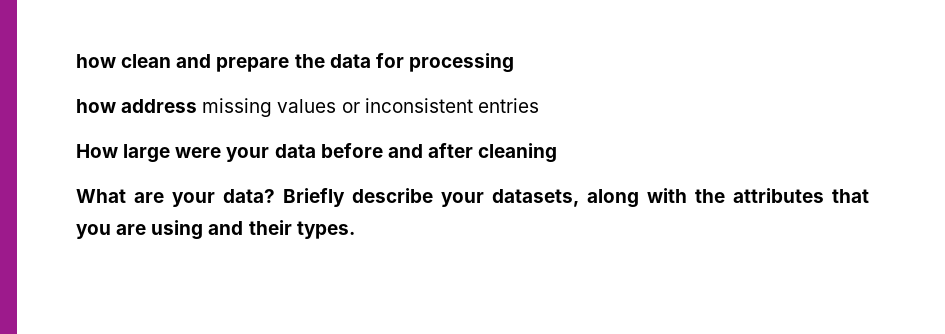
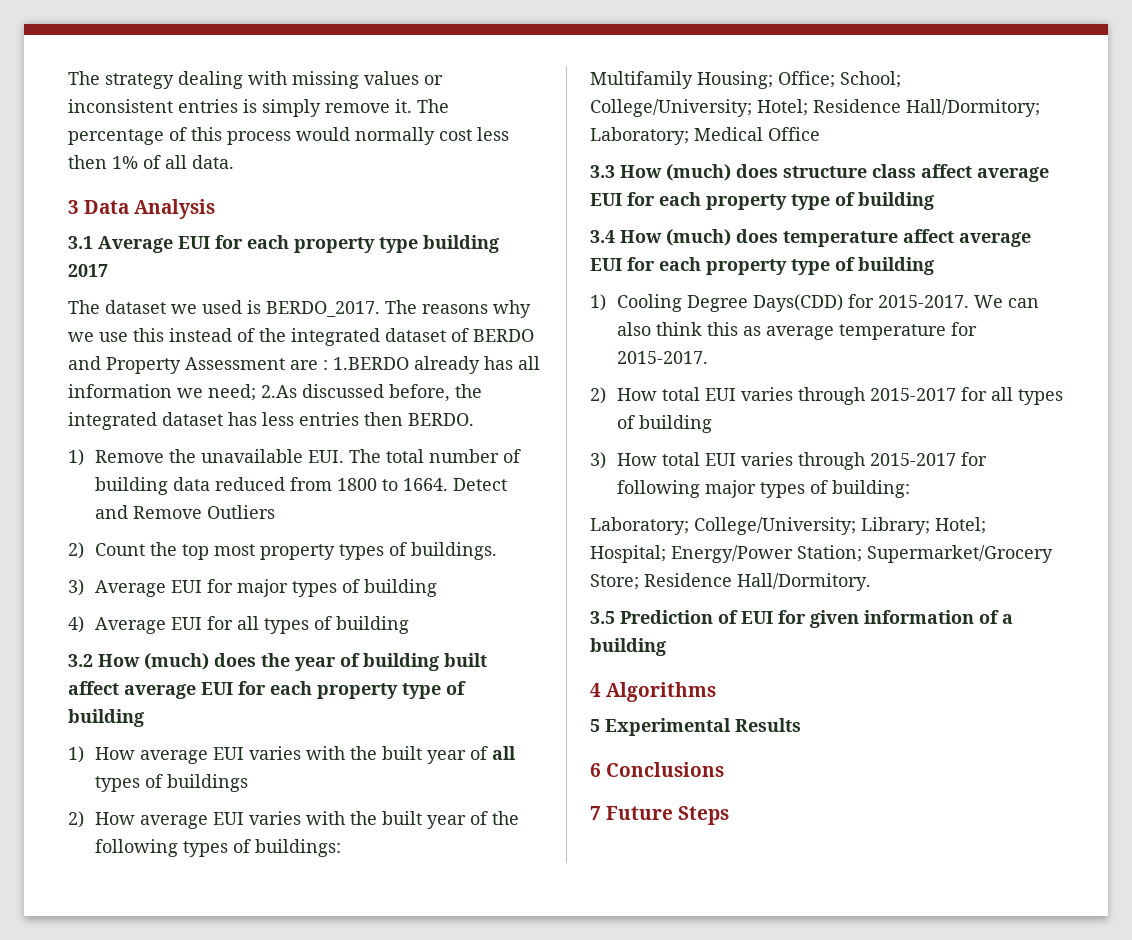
- how clean and prepare the data for processing
- how address missing values or inconsistent entries
- How large were your data before and after cleaning
- What are your data? Briefly describe your datasets, along with the attributes that you are using and their types.
+ The strategy dealing with missing values or inconsistent entries is simply remove it. The percentage of this process would normally cost less then 1% of all data.
+ 3 Data Analysis
+ 3.1 Average EUI for each property type building 2017
+ The dataset we used is BERDO_2017. The reasons why we use this instead of the integrated dataset of BERDO and Property Assessment are : 1.BERDO already has all information we need; 2.As discussed before, the integrated dataset has less entries then BERDO.
+ 1) Remove the unavailable EUI. The total number of building data reduced from 1800 to 1664. Detect and Remove Outliers
+ 2) Count the top most property types of buildings.
+ 3) Average EUI for major types of building
+ 4) Average EUI for all types of building
+ 3.2 How (much) does the year of building built affect average EUI for each property type of building
+ 1) How average EUI varies with the built year of all types of buildings
+ 2) How average EUI varies with the built year of the following types of buildings:
+ Multifamily Housing; Office; School; College/University; Hotel; Residence Hall/Dormitory; Laboratory; Medical Office
+ 3.3 How (much) does structure class affect average EUI for each property type of building
+ 3.4 How (much) does temperature affect average EUI for each property type of building
+ 1) Cooling Degree Days(CDD) for 2015-2017. We can also think this as average temperature for 2015-2017.
+ 2) How total EUI varies through 2015-2017 for all types of building
+ 3) How total EUI varies through 2015-2017 for following major types of building:
+ Laboratory; College/University; Library; Hotel; Hospital; Energy/Power Station; Supermarket/Grocery Store; Residence Hall/Dormitory.
+ 3.5 Prediction of EUI for given information of a building
+ 4 Algorithms
+ 5 Experimental Results
+ 6 Conclusions
+ 7 Future Steps

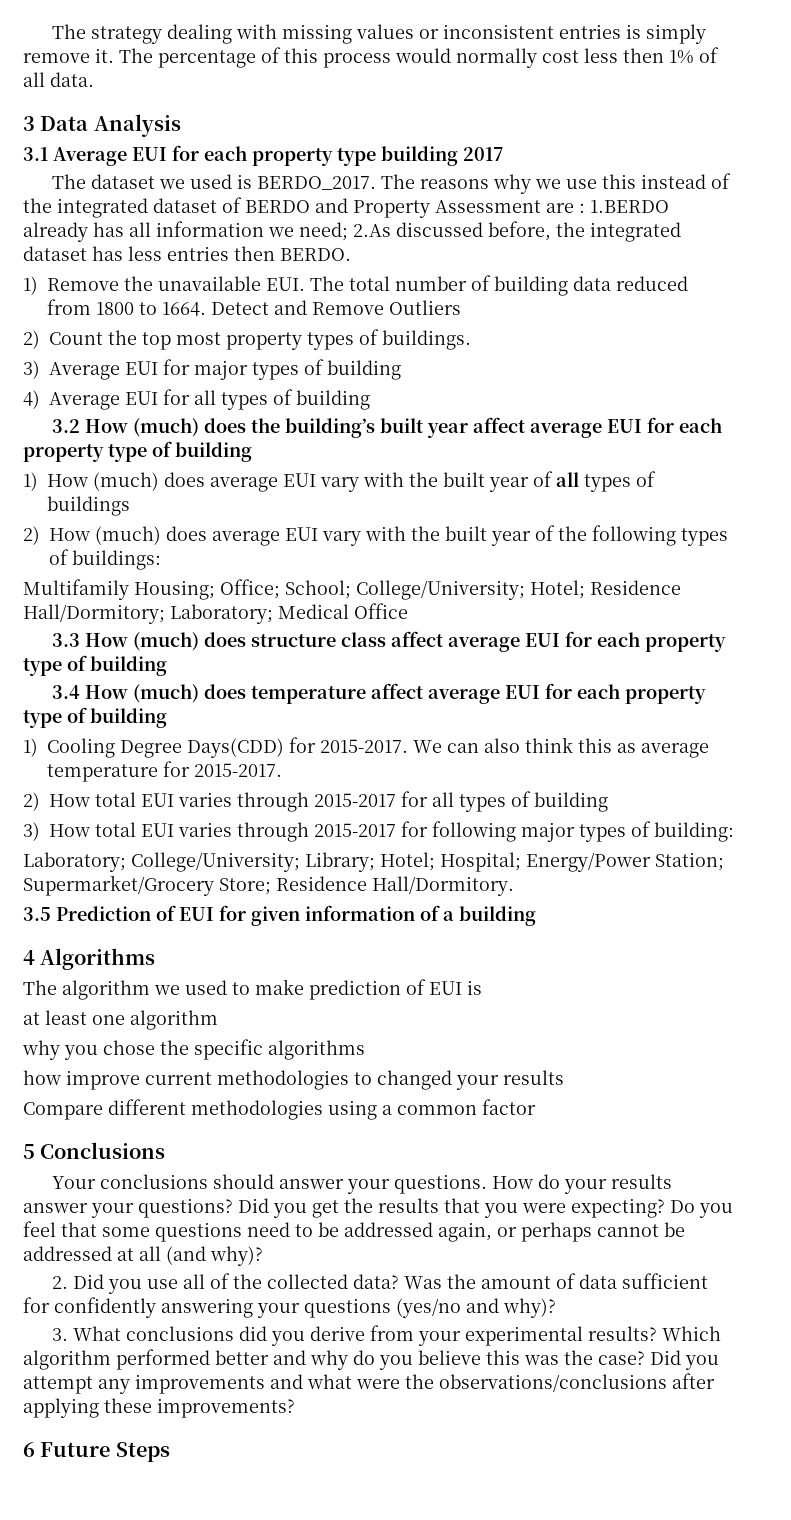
- 3.2 How (much) does the year of building built affect average EUI for each property type of building
+ 3.2 How (much) does the building’s built year affect average EUI for each property type of building
- 1) How average EUI varies with the built year of all types of buildings
+ 1) How (much) does average EUI vary with the built year of all types of buildings
- 2) How average EUI varies with the built year of the following types of buildings:
+ 2) How (much) does average EUI vary with the built year of the following types of buildings:
- 5 Experimental Results
+ The algorithm we used to make prediction of EUI is
+ at least one algorithm
+ why you chose the specific algorithms
+ how improve current methodologies to changed your results
+ Compare different methodologies using a common factor
+ 5 Conclusions
+ Your conclusions should answer your questions. How do your results answer your questions? Did you get the results that you were expecting? Do you feel that some questions need to be addressed again, or perhaps cannot be addressed at all (and why)?
+ 2. Did you use all of the collected data? Was the amount of data sufficient for confidently answering your questions (yes/no and why)?
+ 3. What conclusions did you derive from your experimental results? Which algorithm performed better and why do you believe this was the case? Did you attempt any improvements and what were the observations/conclusions after applying these improvements?
- 6 Conclusions
- 7 Future Steps
+ 6 Future Steps

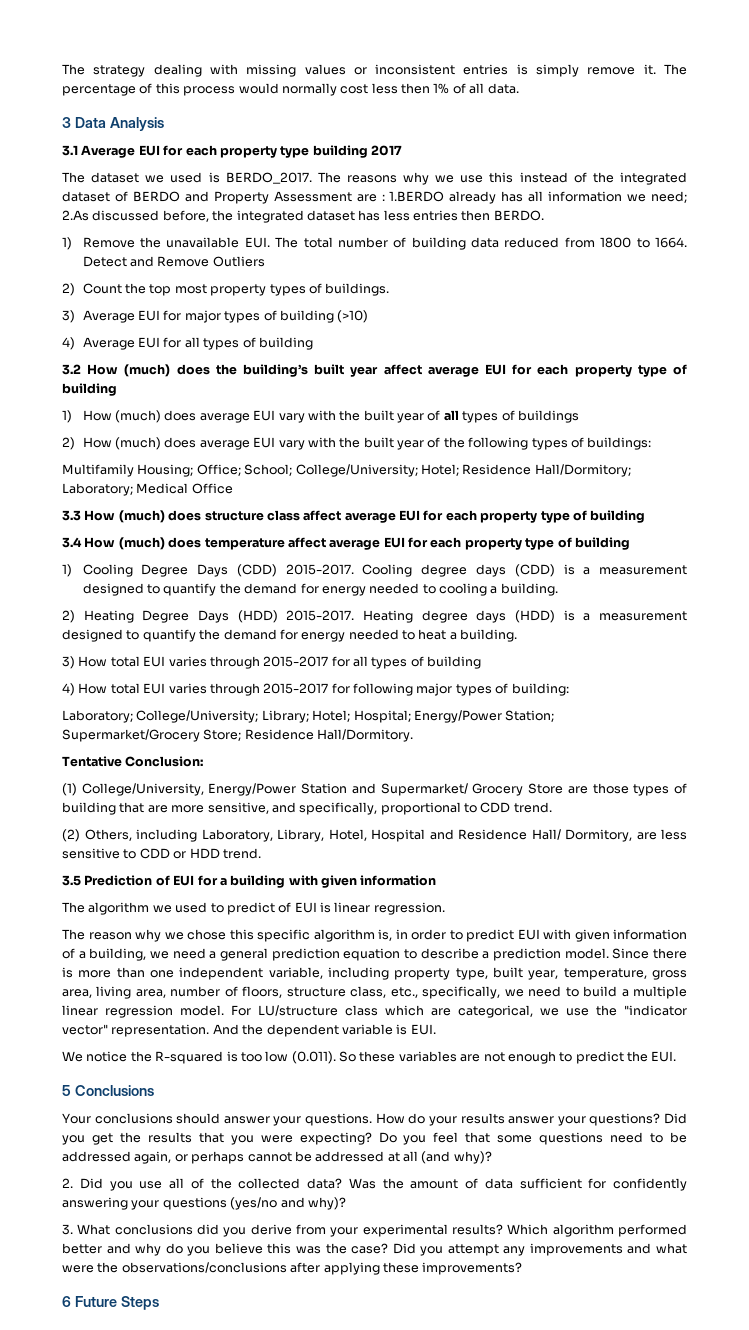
- 3) Average EUI for major types of building
+ 3) Average EUI for major types of building (>10)
- 1) Cooling Degree Days(CDD) for 2015-2017. We can also think this as average temperature for 2015-2017.
- 2) How total EUI varies through 2015-2017 for all types of building
+ 1) Cooling Degree Days (CDD) 2015-2017. Cooling degree days (CDD) is a measurement designed to quantify the demand for energy needed to cooling a building.
+ 2) Heating Degree Days (HDD) 2015-2017. Heating degree days (HDD) is a measurement designed to quantify the demand for energy needed to heat a building.
+ 3) How total EUI varies through 2015-2017 for all types of building
- 3) How total EUI varies through 2015-2017 for following major types of building:
+ 4) How total EUI varies through 2015-2017 for following major types of building:
+ Tentative Conclusion:
+ (1) College/University, Energy/Power Station and Supermarket/ Grocery Store are those types of building that are more sensitive, and specifically, proportional to CDD trend.
+ (2) Others, including Laboratory, Library, Hotel, Hospital and Residence Hall/ Dormitory, are less sensitive to CDD or HDD trend.
- 3.5 Prediction of EUI for given information of a building
- 4 Algorithms
+ 3.5 Prediction of EUI for a building with given information
- The algorithm we used to make prediction of EUI is
- at least one algorithm
- why you chose the specific algorithms
- how improve current methodologies to changed your results
- Compare different methodologies using a common factor
+ The algorithm we used to predict of EUI is linear regression.
+ The reason why we chose this specific algorithm is, in order to predict EUI with given information of a building, we need a general prediction equation to describe a prediction model. Since there is more than one independent variable, including property type, built year, temperature, gross area, living area, number of floors, structure class, etc., specifically, we need to build a multiple linear regression model. For LU/structure class which are categorical, we use the "indicator vector" representation. And the dependent variable is EUI.
+ We notice the R-squared is too low (0.011). So these variables are not enough to predict the EUI.

